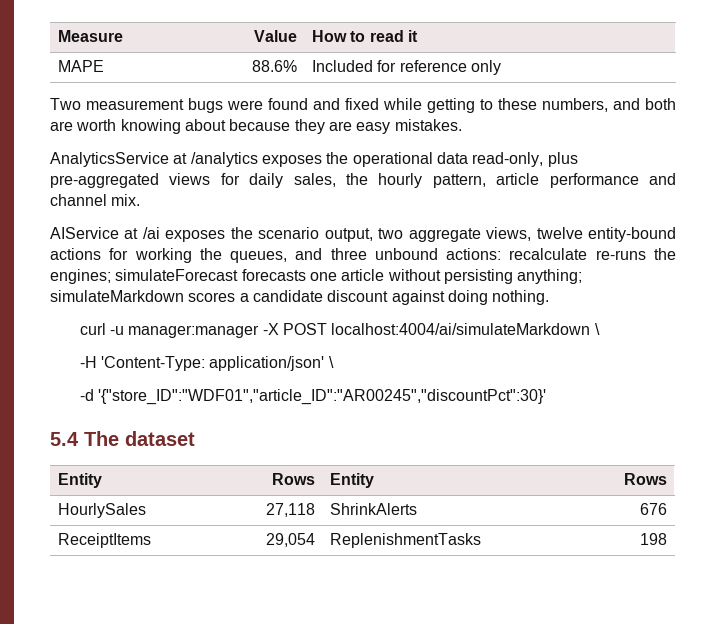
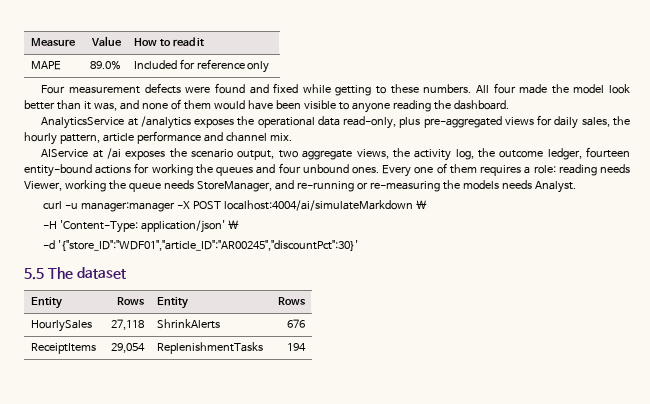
- MAPE | 88.6% | Included for reference only
+ MAPE | 89.0% | Included for reference only
- Two measurement bugs were found and fixed while getting to these numbers, and both are worth knowing about because they are easy mistakes.
+ Four measurement defects were found and fixed while getting to these numbers. All four made the model look better than it was, and none of them would have been visible to anyone reading the dashboard.
- AIService at /ai exposes the scenario output, two aggregate views, twelve entity-bound actions for working the queues, and three unbound actions: recalculate re-runs the engines; simulateForecast forecasts one article without persisting anything; simulateMarkdown scores a candidate discount against doing nothing.
+ AIService at /ai exposes the scenario output, two aggregate views, the activity log, the outcome ledger, fourteen entity-bound actions for working the queues and four unbound ones. Every one of them requires a role: reading needs Viewer, working the queue needs StoreManager, and re-running or re-measuring the models needs Analyst.
- 5.4 The dataset
+ 5.5 The dataset
- ReceiptItems | 29,054 | ReplenishmentTasks | 198
+ ReceiptItems | 29,054 | ReplenishmentTasks | 194

